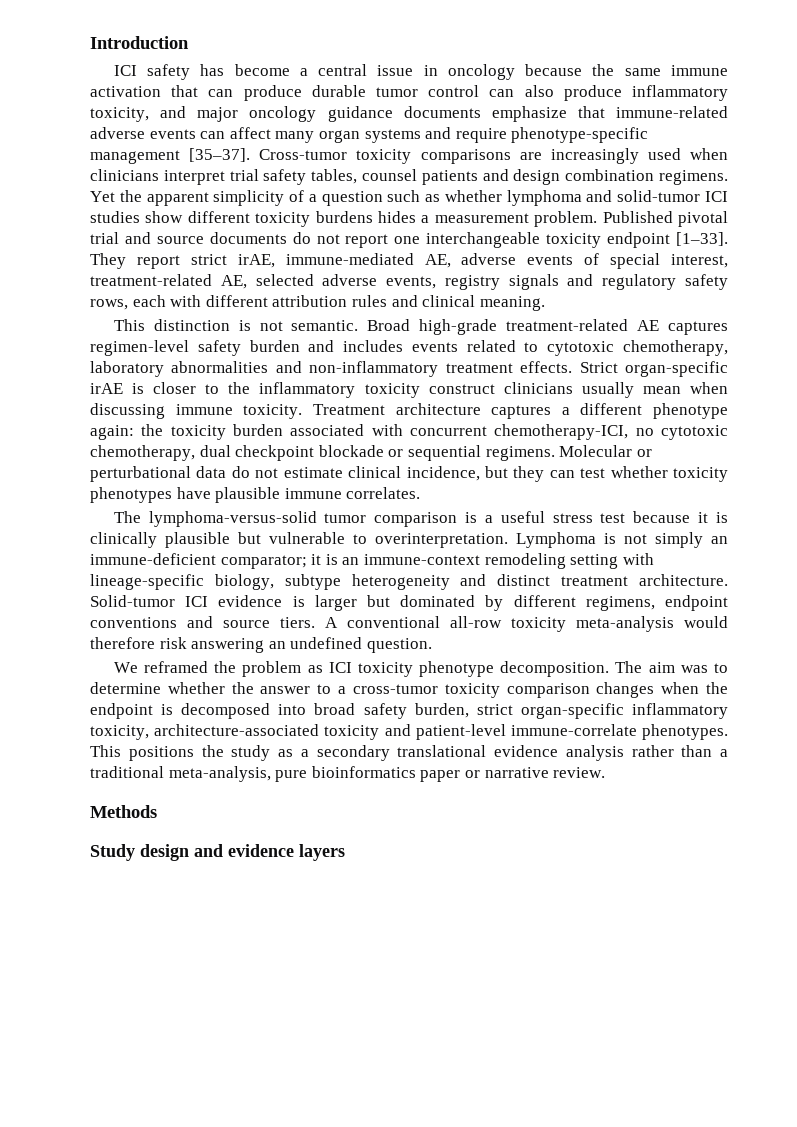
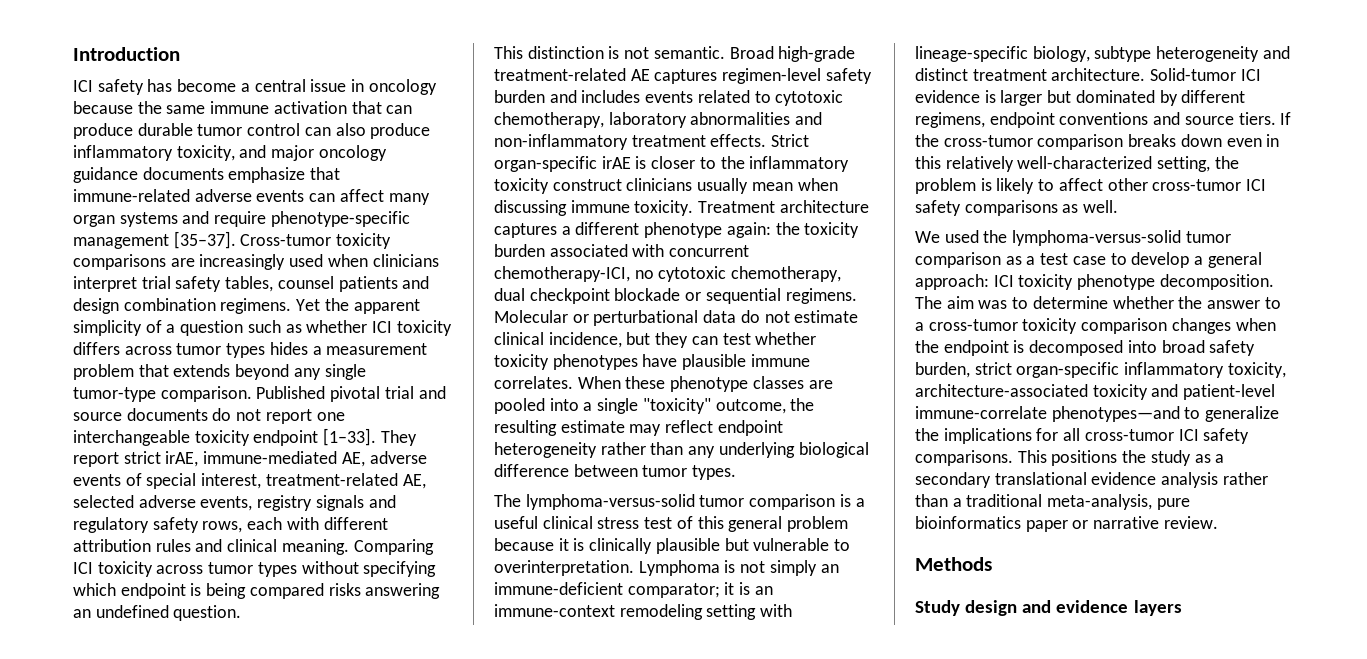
- Yet the apparent simplicity of a question such as whether lymphoma and solid-tumor ICI studies show different toxicity burdens hides a measurement problem.
+ Yet the apparent simplicity of a question such as whether ICI toxicity differs across tumor types hides a measurement problem that extends beyond any single tumor-type comparison.
+ Comparing ICI toxicity across tumor types without specifying which endpoint is being compared risks answering an undefined question.
+ When these phenotype classes are pooled into a single "toxicity" outcome, the resulting estimate may reflect endpoint heterogeneity rather than any underlying biological difference between tumor types.
- The lymphoma-versus-solid tumor comparison is a useful stress test because it is clinically plausible but vulnerable to overinterpretation.
+ The lymphoma-versus-solid tumor comparison is a useful clinical stress test of this general problem because it is clinically plausible but vulnerable to overinterpretation.
- A conventional all-row toxicity meta-analysis would therefore risk answering an undefined question.
- We reframed the problem as ICI toxicity phenotype decomposition.
+ If the cross-tumor comparison breaks down even in this relatively well-characterized setting, the problem is likely to affect other cross-tumor ICI safety comparisons as well.
+ We used the lymphoma-versus-solid tumor comparison as a test case to develop a general approach: ICI toxicity phenotype decomposition.
- The aim was to determine whether the answer to a cross-tumor toxicity comparison changes when the endpoint is decomposed into broad safety burden, strict organ-specific inflammatory toxicity, architecture-associated toxicity and patient-level immune-correlate phenotypes.
+ The aim was to determine whether the answer to a cross-tumor toxicity comparison changes when the endpoint is decomposed into broad safety burden, strict organ-specific inflammatory toxicity, architecture-associated toxicity and patient-level immune-correlate phenotypes—and to generalize the implications for all cross-tumor ICI safety comparisons.

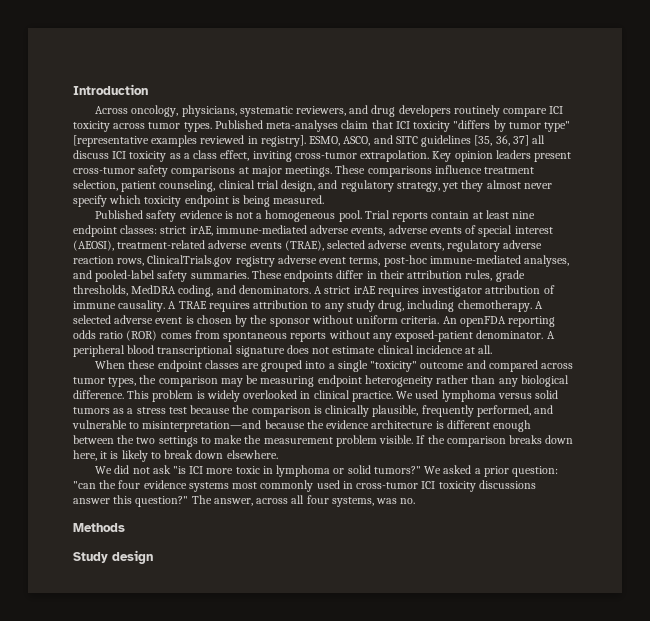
- ICI safety has become a central issue in oncology because the same immune activation that can produce durable tumor control can also produce inflammatory toxicity, and major oncology guidance documents emphasize that immune-related adverse events can affect many organ systems and require phenotype-specific management [35–37]. Cross-tumor toxicity comparisons are increasingly used when clinicians interpret trial safety tables, counsel patients and design combination regimens. Yet the apparent simplicity of a question such as whether ICI toxicity differs across tumor types hides a measurement problem that extends beyond any single tumor-type comparison. Published pivotal trial and source documents do not report one interchangeable toxicity endpoint [1–33]. They report strict irAE, immune-mediated AE, adverse events of special interest, treatment-related AE, selected adverse events, registry signals and regulatory safety rows, each with different attribution rules and clinical meaning. Comparing ICI toxicity across tumor types without specifying which endpoint is being compared risks answering an undefined question.
- This distinction is not semantic. Broad high-grade treatment-related AE captures regimen-level safety burden and includes events related to cytotoxic chemotherapy, laboratory abnormalities and non-inflammatory treatment effects. Strict organ-specific irAE is closer to the inflammatory toxicity construct clinicians usually mean when discussing immune toxicity. Treatment architecture captures a different phenotype again: the toxicity burden associated with concurrent chemotherapy-ICI, no cytotoxic chemotherapy, dual checkpoint blockade or sequential regimens. Molecular or perturbational data do not estimate clinical incidence, but they can test whether toxicity phenotypes have plausible immune correlates. When these phenotype classes are pooled into a single "toxicity" outcome, the resulting estimate may reflect endpoint heterogeneity rather than any underlying biological difference between tumor types.
- The lymphoma-versus-solid tumor comparison is a useful clinical stress test of this general problem because it is clinically plausible but vulnerable to overinterpretation. Lymphoma is not simply an immune-deficient comparator; it is an immune-context remodeling setting with lineage-specific biology, subtype heterogeneity and distinct treatment architecture. Solid-tumor ICI evidence is larger but dominated by different regimens, endpoint conventions and source tiers.
+ Across oncology, physicians, systematic reviewers, and drug developers routinely compare ICI toxicity across tumor types. Published meta-analyses claim that ICI toxicity "differs by tumor type" [representative examples reviewed in registry]. ESMO, ASCO, and SITC guidelines [35, 36, 37] all discuss ICI toxicity as a class effect, inviting cross-tumor extrapolation. Key opinion leaders present cross-tumor safety comparisons at major meetings. These comparisons influence treatment selection, patient counseling, clinical trial design, and regulatory strategy, yet they almost never specify which toxicity endpoint is being measured.
+ Published safety evidence is not a homogeneous pool. Trial reports contain at least nine endpoint classes: strict irAE, immune-mediated adverse events, adverse events of special interest (AEOSI), treatment-related adverse events (TRAE), selected adverse events, regulatory adverse reaction rows, ClinicalTrials.gov registry adverse event terms, post-hoc immune-mediated analyses, and pooled-label safety summaries. These endpoints differ in their attribution rules, grade thresholds, MedDRA coding, and denominators. A strict irAE requires investigator attribution of immune causality. A TRAE requires attribution to any study drug, including chemotherapy. A selected adverse event is chosen by the sponsor without uniform criteria. An openFDA reporting odds ratio (ROR) comes from spontaneous reports without any exposed-patient denominator. A peripheral blood transcriptional signature does not estimate clinical incidence at all.
+ When these endpoint classes are grouped into a single "toxicity" outcome and compared across tumor types, the comparison may be measuring endpoint heterogeneity rather than any biological difference. This problem is widely overlooked in clinical practice. We used lymphoma versus solid tumors as a stress test because the comparison is clinically plausible, frequently performed, and vulnerable to misinterpretation—and because the evidence architecture is different enough between the two settings to make the measurement problem visible.
- If the cross-tumor comparison breaks down even in this relatively well-characterized setting, the problem is likely to affect other cross-tumor ICI safety comparisons as well.
- We used the lymphoma-versus-solid tumor comparison as a test case to develop a general approach: ICI toxicity phenotype decomposition. The aim was to determine whether the answer to a cross-tumor toxicity comparison changes when the endpoint is decomposed into broad safety burden, strict organ-specific inflammatory toxicity, architecture-associated toxicity and patient-level immune-correlate phenotypes—and to generalize the implications for all cross-tumor ICI safety comparisons. This positions the study as a secondary translational evidence analysis rather than a traditional meta-analysis, pure bioinformatics paper or narrative review.
+ If the comparison breaks down here, it is likely to break down elsewhere.
+ We did not ask "is ICI more toxic in lymphoma or solid tumors?" We asked a prior question: "can the four evidence systems most commonly used in cross-tumor ICI toxicity discussions answer this question?" The answer, across all four systems, was no.
- Study design and evidence layers
+ Study design

